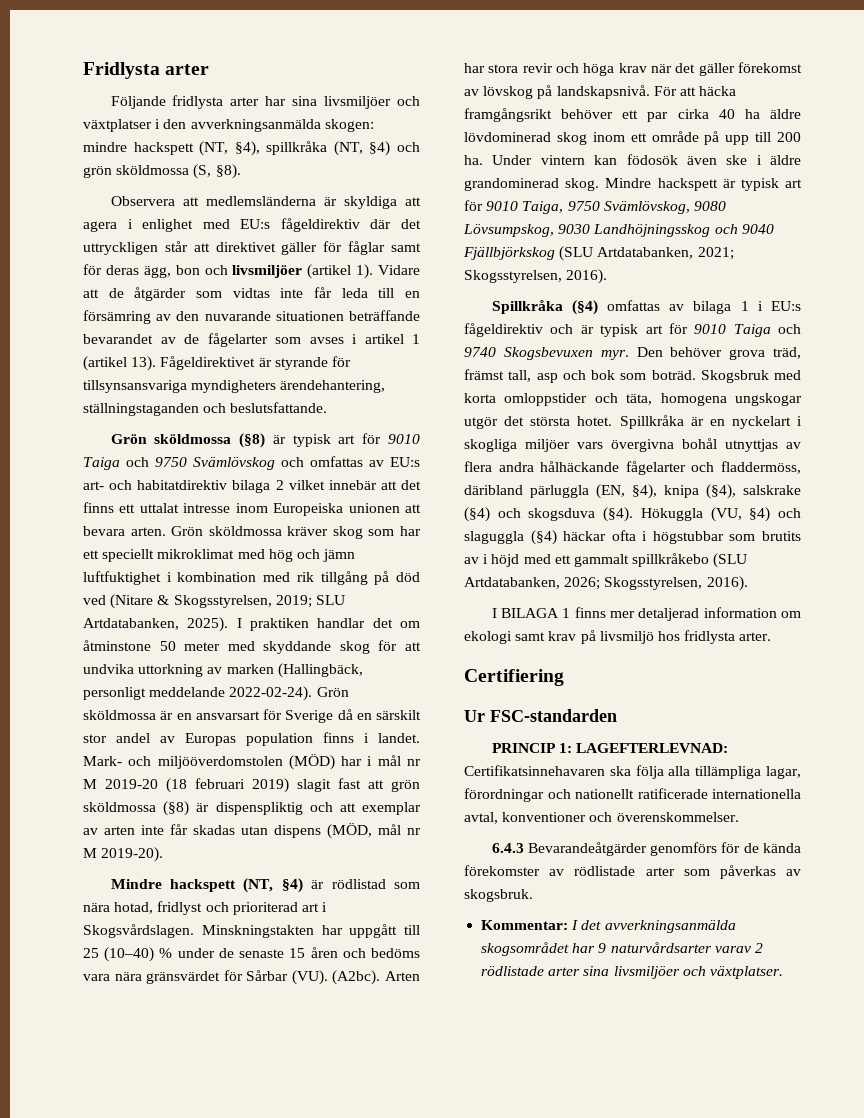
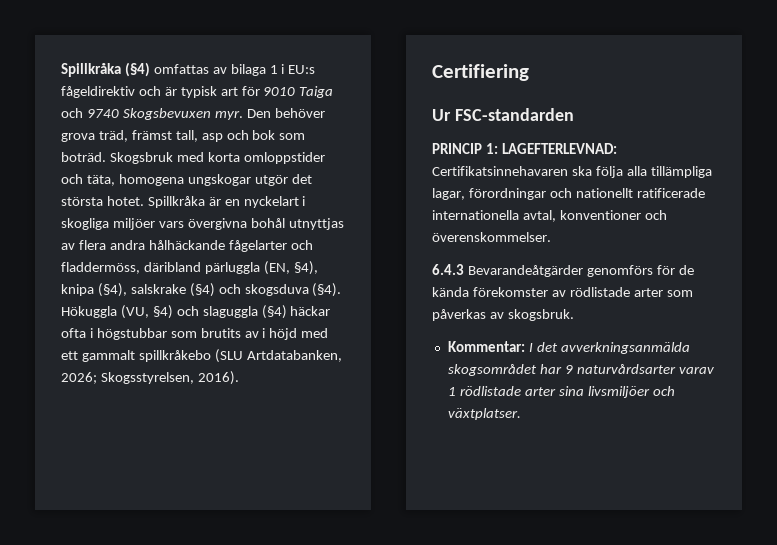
- Fridlysta arter
- Följande fridlysta arter har sina livsmiljöer och växtplatser i den avverkningsanmälda skogen: mindre hackspett (NT, §4), spillkråka (NT, §4) och grön sköldmossa (S, §8).
- Observera att medlemsländerna är skyldiga att agera i enlighet med EU:s fågeldirektiv där det uttryckligen står att direktivet gäller för fåglar samt för deras ägg, bon och livsmiljöer (artikel 1). Vidare att de åtgärder som vidtas inte får leda till en försämring av den nuvarande situationen beträffande bevarandet av de fågelarter som avses i artikel 1 (artikel 13). Fågeldirektivet är styrande för tillsynsansvariga myndigheters ärendehantering, ställningstaganden och beslutsfattande.
- Grön sköldmossa (§8) är typisk art för 9010 Taiga och 9750 Svämlövskog och omfattas av EU:s art- och habitatdirektiv bilaga 2 vilket innebär att det finns ett uttalat intresse inom Europeiska unionen att bevara arten. Grön sköldmossa kräver skog som har ett speciellt mikroklimat med hög och jämn luftfuktighet i kombination med rik tillgång på död ved (Nitare & Skogsstyrelsen, 2019; SLU Artdatabanken, 2025). I praktiken handlar det om åtminstone 50 meter med skyddande skog för att undvika uttorkning av marken (Hallingbäck, personligt meddelande 2022-02-24). Grön sköldmossa är en ansvarsart för Sverige då en särskilt stor andel av Europas population finns i landet. Mark- och miljööverdomstolen (MÖD) har i mål nr M 2019-20 (18 februari 2019) slagit fast att grön sköldmossa (§8) är dispenspliktig och att exemplar av arten inte får skadas utan dispens (MÖD, mål nr M 2019-20).
- Mindre hackspett (NT, §4) är rödlistad som nära hotad, fridlyst och prioriterad art i Skogsvårdslagen. Minskningstakten har uppgått till 25 (10–40) % under de senaste 15 åren och bedöms vara nära gränsvärdet för Sårbar (VU). (A2bc). Arten har stora revir och höga krav när det gäller förekomst av lövskog på landskapsnivå. För att häcka framgångsrikt behöver ett par cirka 40 ha äldre lövdominerad skog inom ett område på upp till 200 ha. Under vintern kan födosök även ske i äldre grandominerad skog. Mindre hackspett är typisk art för 9010 Taiga, 9750 Svämlövskog, 9080 Lövsumpskog, 9030 Landhöjningsskog och 9040 Fjällbjörkskog (SLU Artdatabanken, 2021; Skogsstyrelsen, 2016).
- I BILAGA 1 finns mer detaljerad information om ekologi samt krav på livsmiljö hos fridlysta arter.
- Kommentar: I det avverkningsanmälda skogsområdet har 9 naturvårdsarter varav 2 rödlistade arter sina livsmiljöer och växtplatser.
+ Kommentar: I det avverkningsanmälda skogsområdet har 9 naturvårdsarter varav 1 rödlistade arter sina livsmiljöer och växtplatser.

